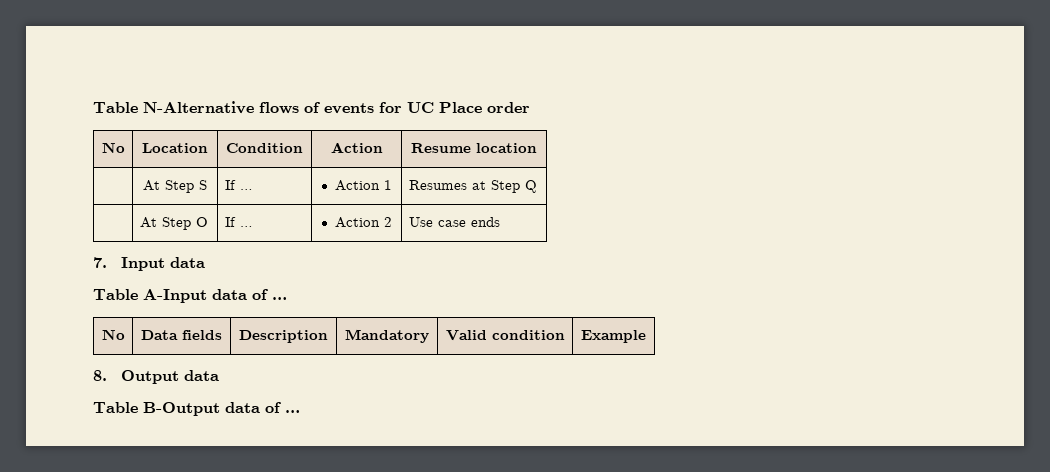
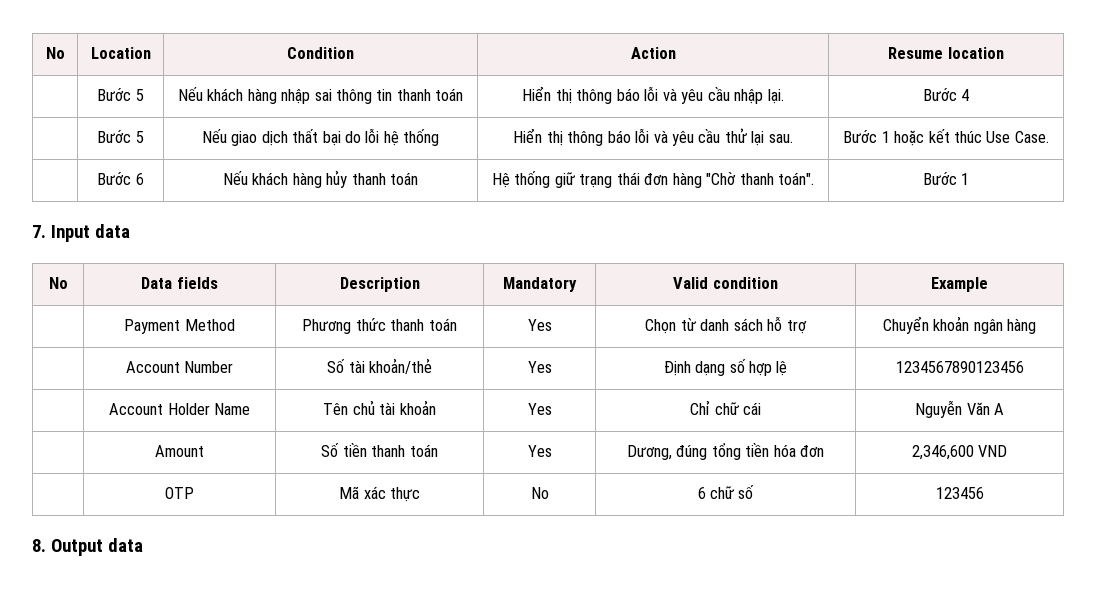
- Table N-Alternative flows of events for UC Place order
- | At Step S | If … | Action 1 | Resumes at Step Q
- | At Step O | If … | Action 2 | Use case ends
+ | Bước 5 | Nếu khách hàng nhập sai thông tin thanh toán | Hiển thị thông báo lỗi và yêu cầu nhập lại. | Bước 4
+ | Bước 5 | Nếu giao dịch thất bại do lỗi hệ thống | Hiển thị thông báo lỗi và yêu cầu thử lại sau. | Bước 1 hoặc kết thúc Use Case.
+ | Bước 6 | Nếu khách hàng hủy thanh toán | Hệ thống giữ trạng thái đơn hàng "Chờ thanh toán". | Bước 1
  7. Input data
- Table A-Input data of …
+ | Payment Method | Phương thức thanh toán | Yes | Chọn từ danh sách hỗ trợ | Chuyển khoản ngân hàng
+ | Account Number | Số tài khoản/thẻ | Yes | Định dạng số hợp lệ | 1234567890123456
+ | Account Holder Name | Tên chủ tài khoản | Yes | Chỉ chữ cái | Nguyễn Văn A
+ | Amount | Số tiền thanh toán | Yes | Dương, đúng tổng tiền hóa đơn | 2,346,600 VND
+ | OTP | Mã xác thực | No | 6 chữ số | 123456
  8. Output data
- Table B-Output data of …

